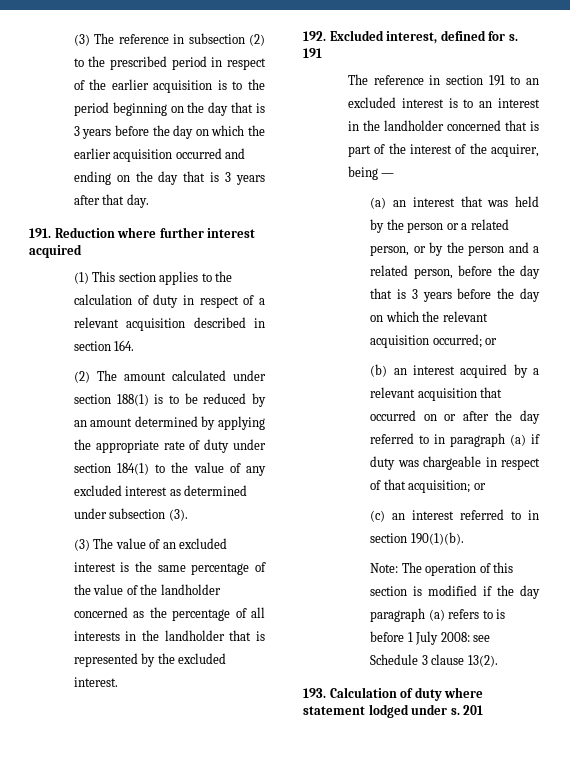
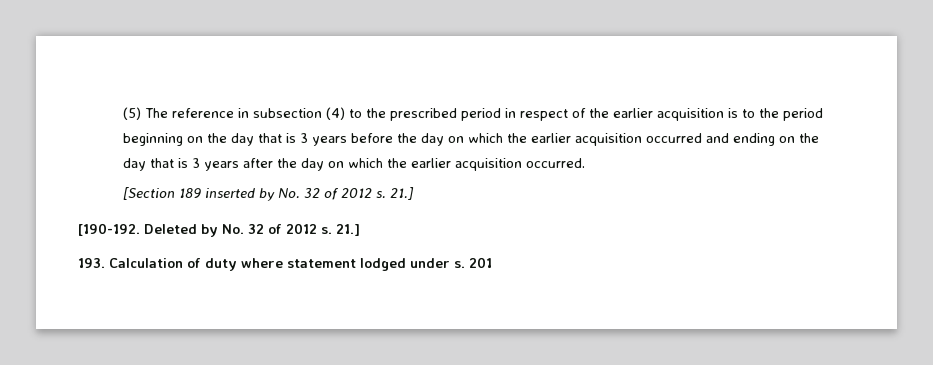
- (3) The reference in subsection (2) to the prescribed period in respect of the earlier acquisition is to the period beginning on the day that is 3 years before the day on which the earlier acquisition occurred and ending on the day that is 3 years after that day.
- 191. Reduction where further interest acquired
- (1) This section applies to the calculation of duty in respect of a relevant acquisition described in section 164.
- (2) The amount calculated under section 188(1) is to be reduced by an amount determined by applying the appropriate rate of duty under section 184(1) to the value of any excluded interest as determined under subsection (3).
- (3) The value of an excluded interest is the same percentage of the value of the landholder concerned as the percentage of all interests in the landholder that is represented by the excluded interest.
- 192. Excluded interest, defined for s. 191
- The reference in section 191 to an excluded interest is to an interest in the landholder concerned that is part of the interest of the acquirer, being —
- (a) an interest that was held by the person or a related person, or by the person and a related person, before the day that is 3 years before the day on which the relevant acquisition occurred; or
- (b) an interest acquired by a relevant acquisition that occurred on or after the day referred to in paragraph (a) if duty was chargeable in respect of that acquisition; or
- (c) an interest referred to in section 190(1)(b).
- Note: The operation of this section is modified if the day paragraph (a) refers to is before 1 July 2008: see Schedule 3 clause 13(2).
+ (5) The reference in subsection (4) to the prescribed period in respect of the earlier acquisition is to the period beginning on the day that is 3 years before the day on which the earlier acquisition occurred and ending on the day that is 3 years after the day on which the earlier acquisition occurred.
+ [Section 189 inserted by No. 32 of 2012 s. 21.]
+ [190-192. Deleted by No. 32 of 2012 s. 21.]

